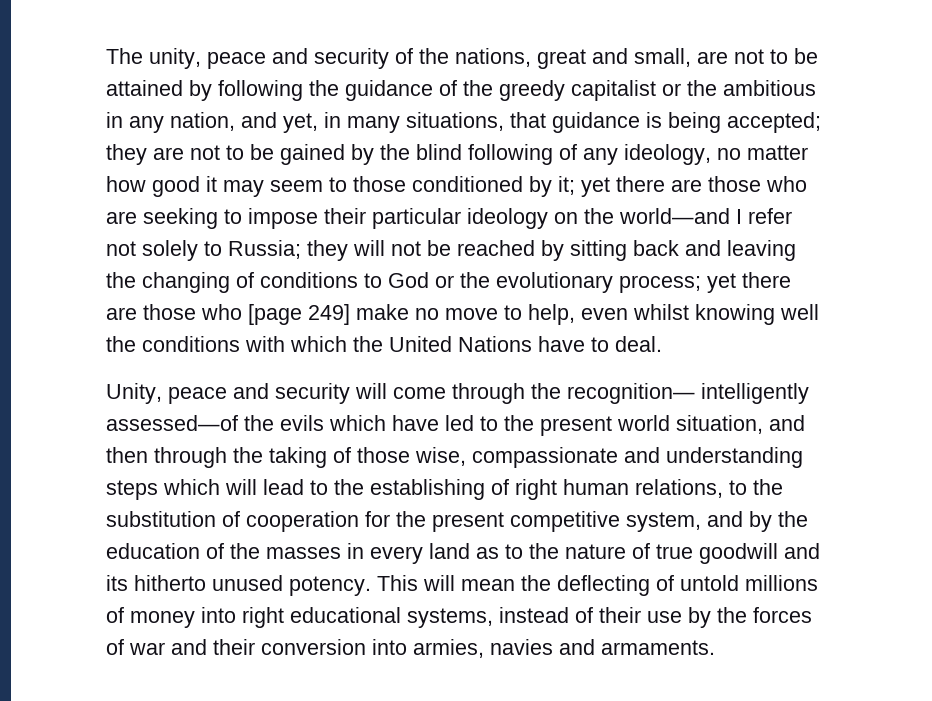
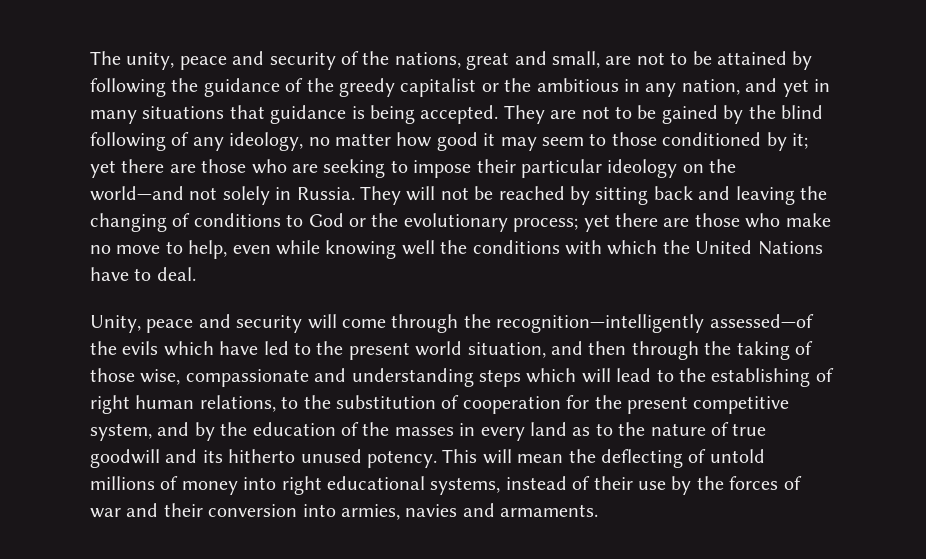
- The unity, peace and security of the nations, great and small, are not to be attained by following the guidance of the greedy capitalist or the ambitious in any nation, and yet, in many situations, that guidance is being accepted; they are not to be gained by the blind following of any ideology, no matter how good it may seem to those conditioned by it;
+ The unity, peace and security of the nations, great and small, are not to be attained by following the guidance of the greedy capitalist or the ambitious in any nation, and yet in many situations that guidance is being accepted. They are not to be gained by the blind following of any ideology, no matter how good it may seem to those conditioned by it;
- yet there are those who are seeking to impose their particular ideology on the world—and I refer not solely to Russia; they will not be reached by sitting back and leaving the changing of conditions to God or the evolutionary process;
+ yet there are those who are seeking to impose their particular ideology on the world—and not solely in Russia. They will not be reached by sitting back and leaving the changing of conditions to God or the evolutionary process;
- yet there are those who [page 249] make no move to help, even whilst knowing well the conditions with which the United Nations have to deal.
+ yet there are those who make no move to help, even while knowing well the conditions with which the United Nations have to deal.
- Unity, peace and security will come through the recognition— intelligently assessed—of the evils which have led to the present world situation, and then through the taking of those wise, compassionate and understanding steps which will lead to the establishing of right human relations, to the substitution of cooperation for the present competitive system, and by the education of the masses in every land as to the nature of true goodwill and its hitherto unused potency.
+ Unity, peace and security will come through the recognition—intelligently assessed—of the evils which have led to the present world situation, and then through the taking of those wise, compassionate and understanding steps which will lead to the establishing of right human relations, to the substitution of cooperation for the present competitive system, and by the education of the masses in every land as to the nature of true goodwill and its hitherto unused potency.

